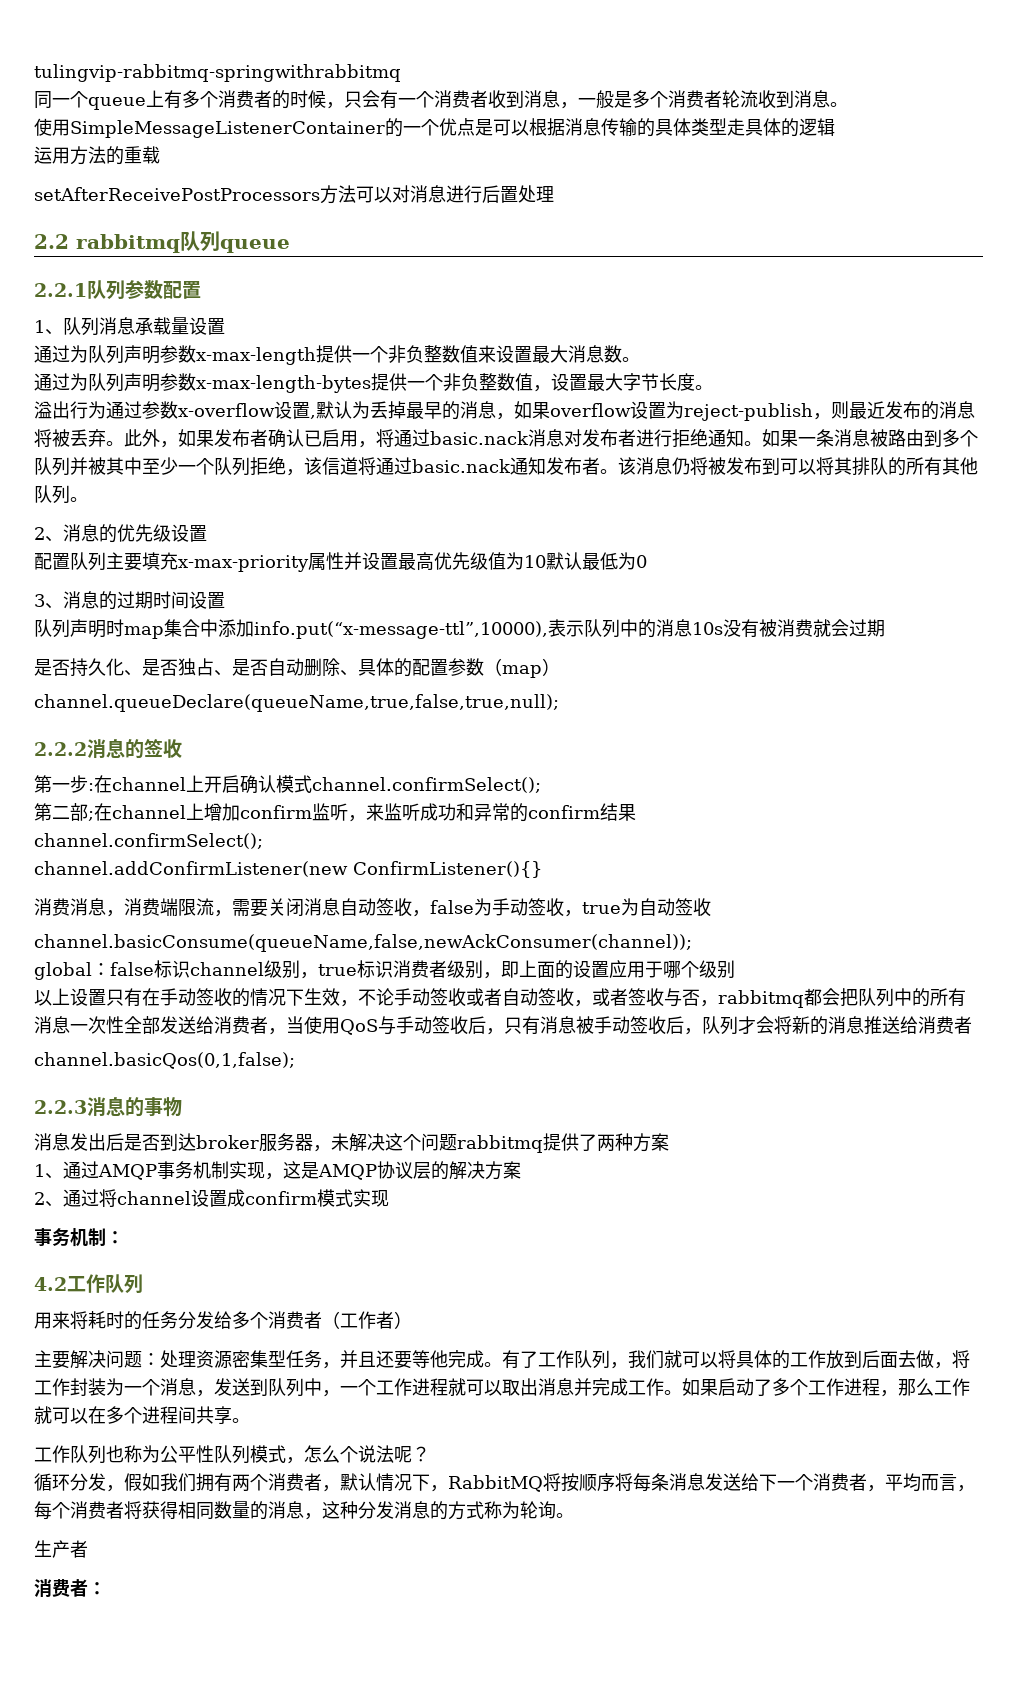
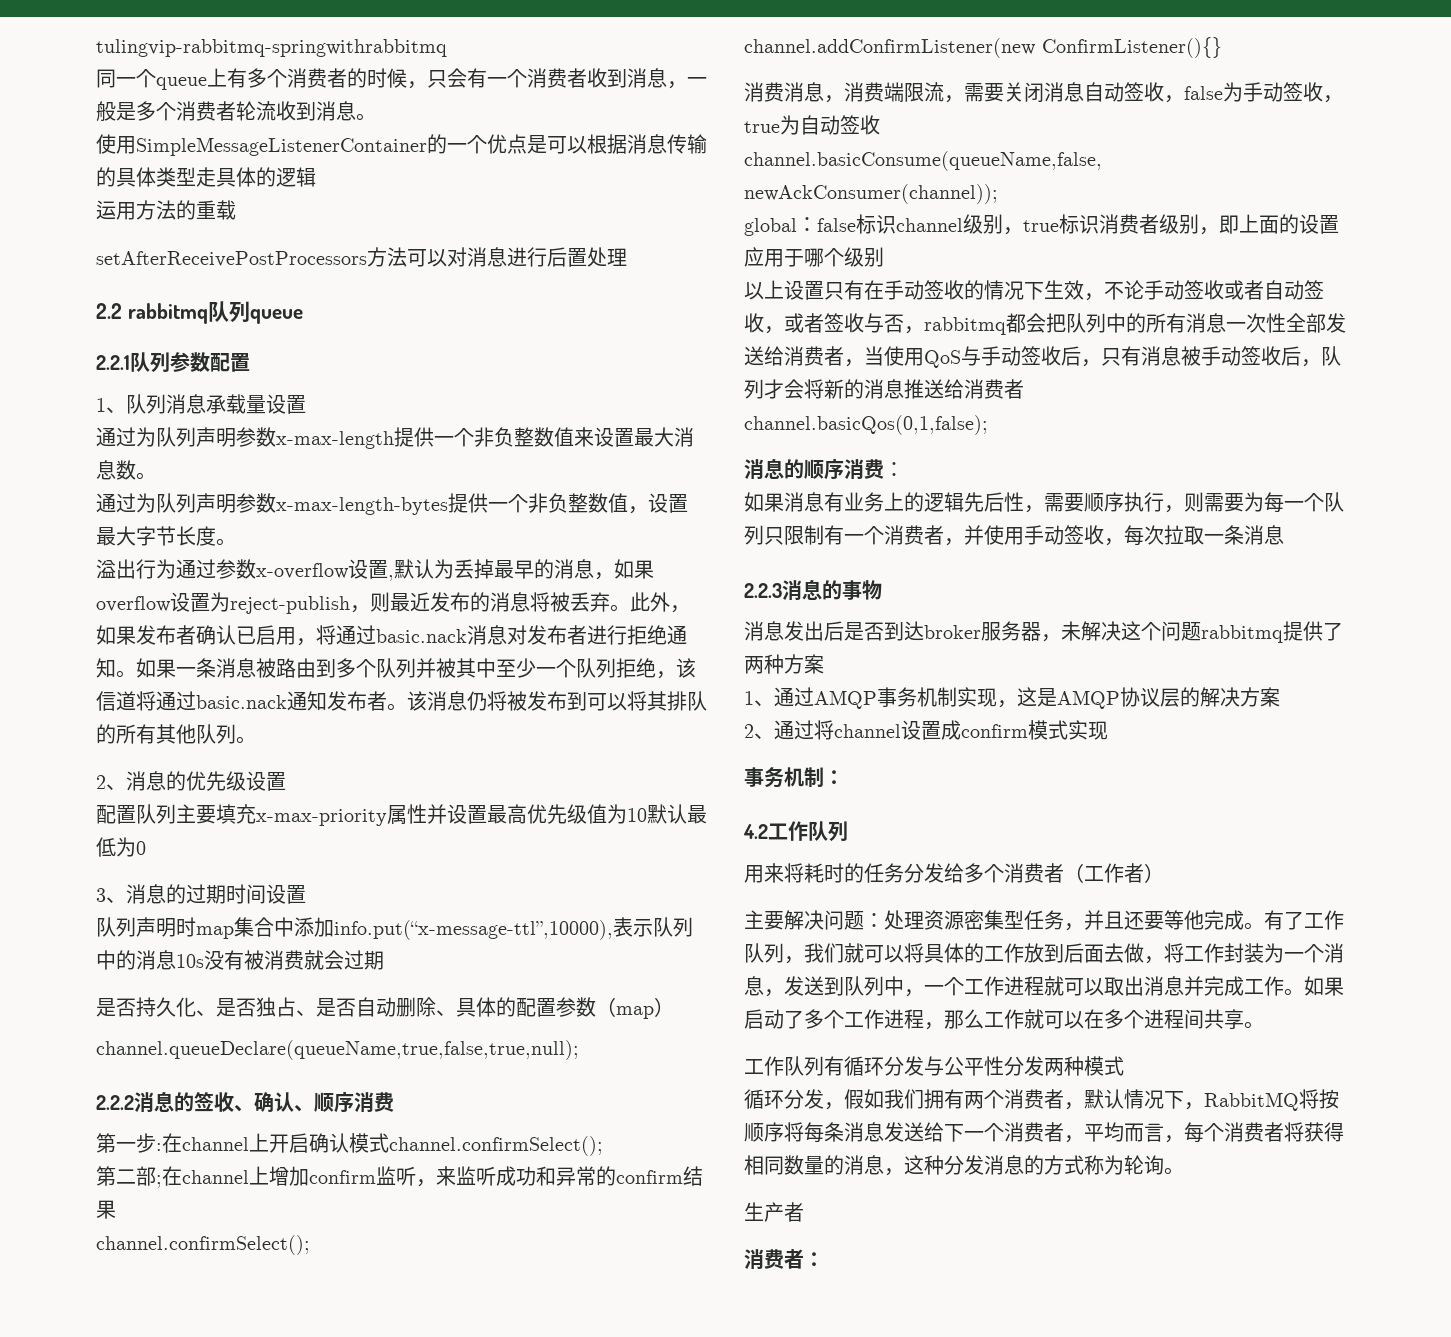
- 2.2.2消息的签收
+ 2.2.2消息的签收、确认、顺序消费
+ 消息的顺序消费：
+ 如果消息有业务上的逻辑先后性，需要顺序执行，则需要为每一个队列只限制有一个消费者，并使用手动签收，每次拉取一条消息
- 工作队列也称为公平性队列模式，怎么个说法呢？
+ 工作队列有循环分发与公平性分发两种模式

